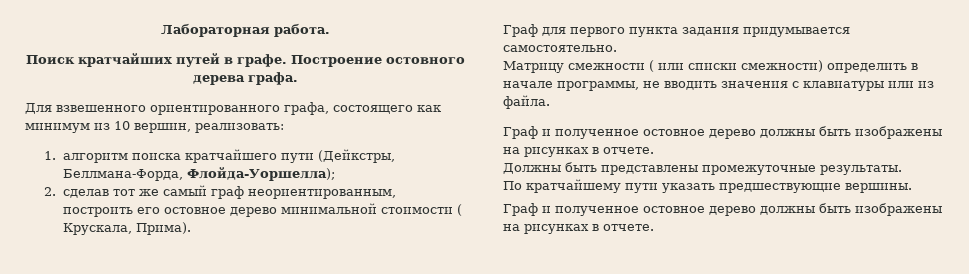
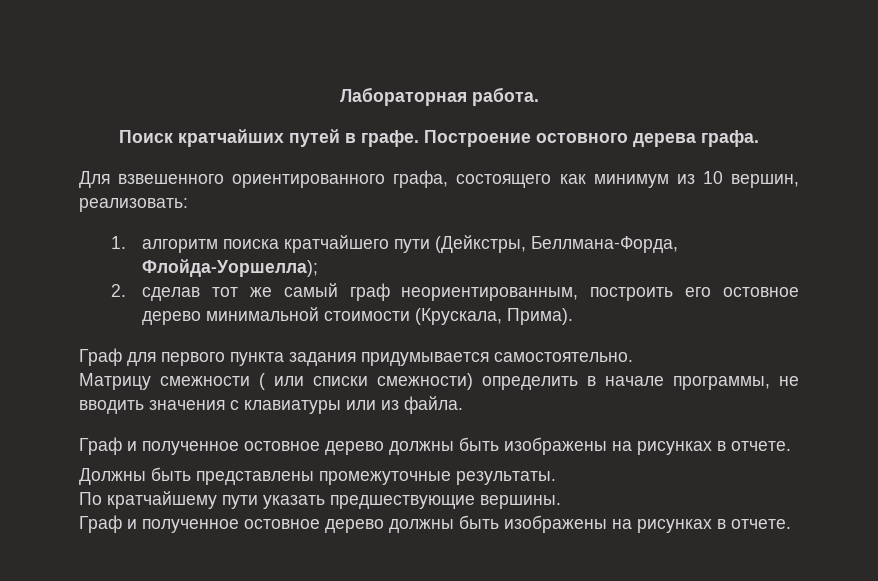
- 2. сделав тот же самый граф неориентированным, построить его остовное дерево минимальной стоимости ( Крускала, Прима).
+ 2. сделав тот же самый граф неориентированным, построить его остовное дерево минимальной стоимости (Крускала, Прима).

